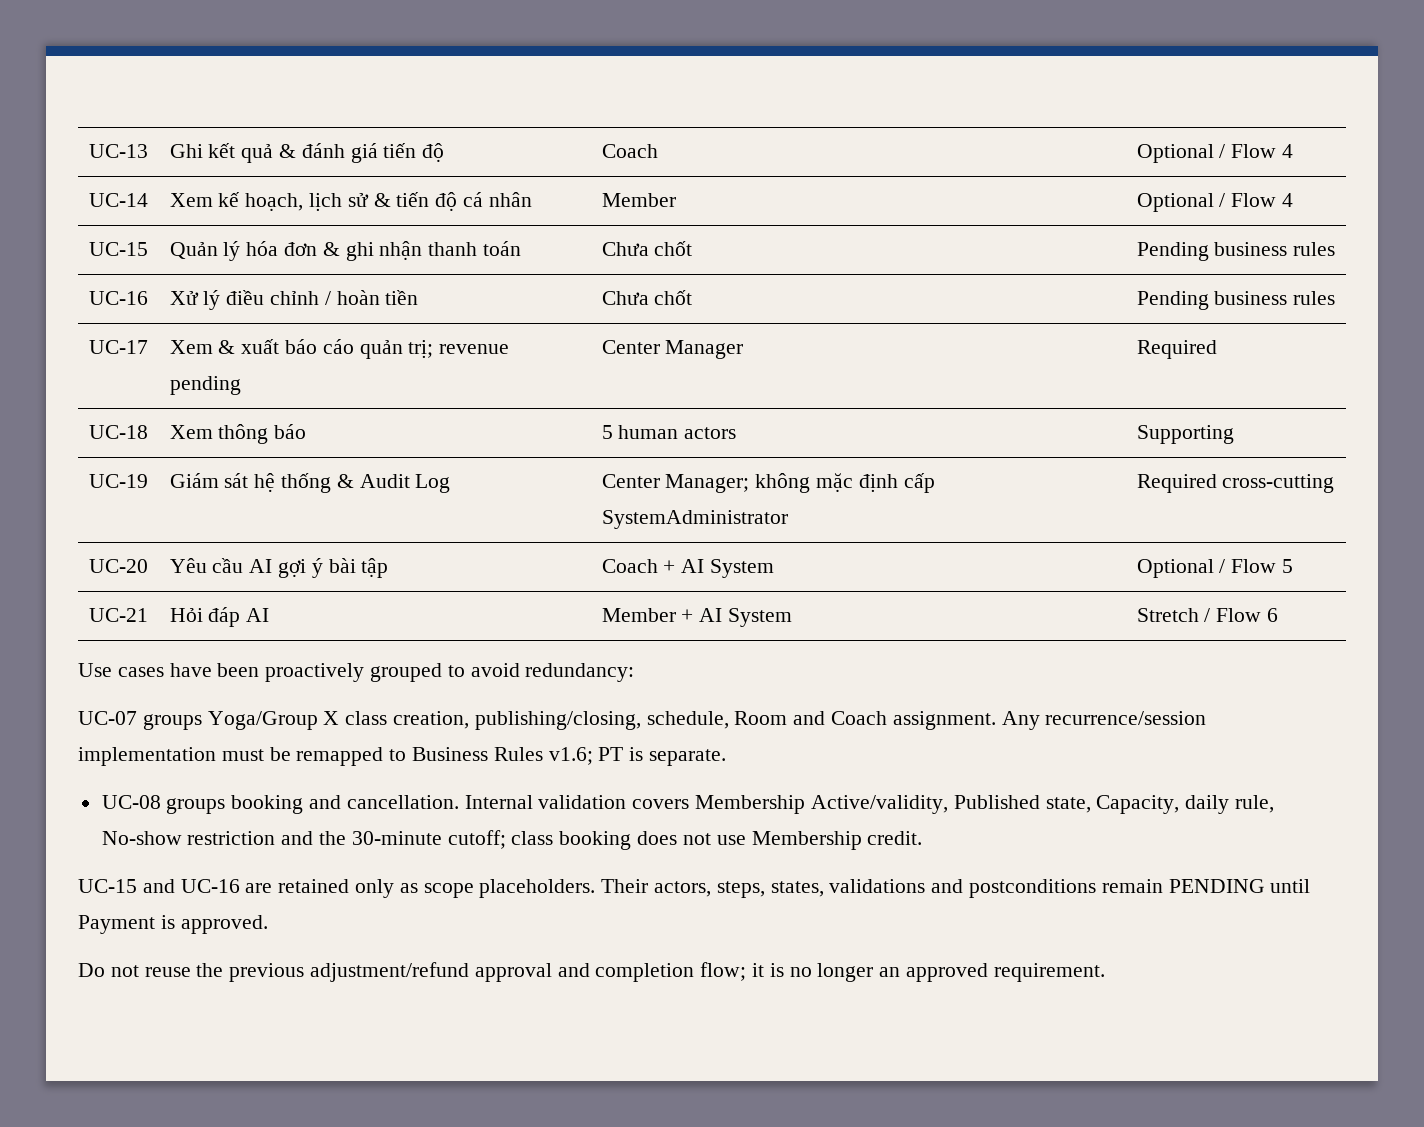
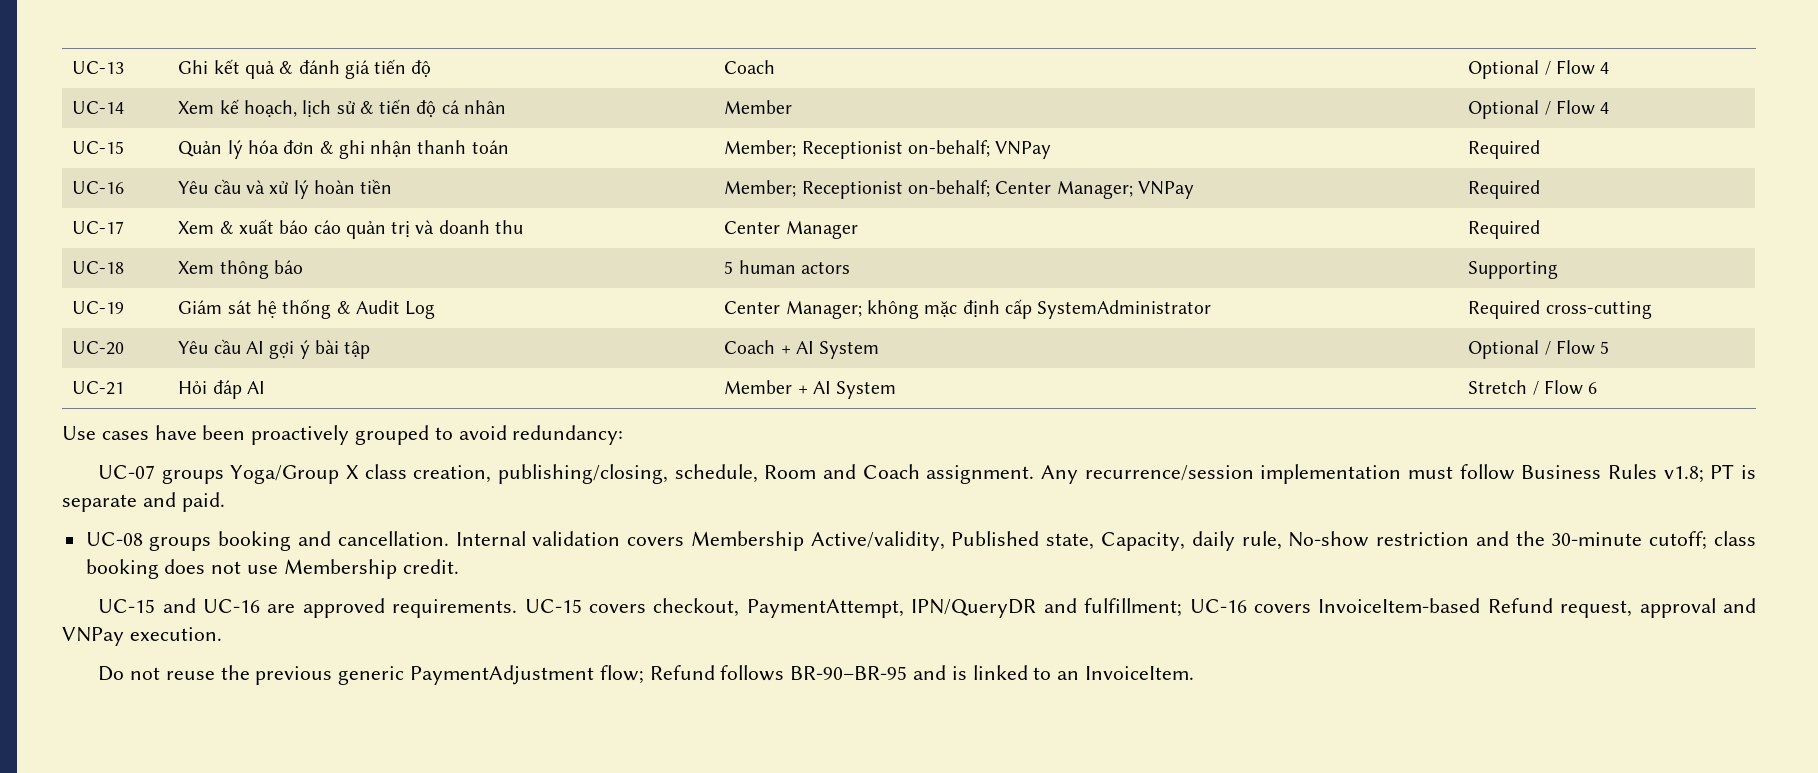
- UC-15 | Quản lý hóa đơn & ghi nhận thanh toán | Chưa chốt | Pending business rules
- UC-16 | Xử lý điều chỉnh / hoàn tiền | Chưa chốt | Pending business rules
+ UC-15 | Quản lý hóa đơn & ghi nhận thanh toán | Member; Receptionist on-behalf; VNPay | Required
+ UC-16 | Yêu cầu và xử lý hoàn tiền | Member; Receptionist on-behalf; Center Manager; VNPay | Required
- UC-17 | Xem & xuất báo cáo quản trị; revenue pending | Center Manager | Required
+ UC-17 | Xem & xuất báo cáo quản trị và doanh thu | Center Manager | Required
- Any recurrence/session implementation must be remapped to Business Rules v1.6; PT is separate.
+ Any recurrence/session implementation must follow Business Rules v1.8; PT is separate and paid.
- UC-15 and UC-16 are retained only as scope placeholders. Their actors, steps, states, validations and postconditions remain PENDING until Payment is approved.
+ UC-15 and UC-16 are approved requirements. UC-15 covers checkout, PaymentAttempt, IPN/QueryDR and fulfillment; UC-16 covers InvoiceItem-based Refund request, approval and VNPay execution.
- Do not reuse the previous adjustment/refund approval and completion flow; it is no longer an approved requirement.
+ Do not reuse the previous generic PaymentAdjustment flow; Refund follows BR-90–BR-95 and is linked to an InvoiceItem.

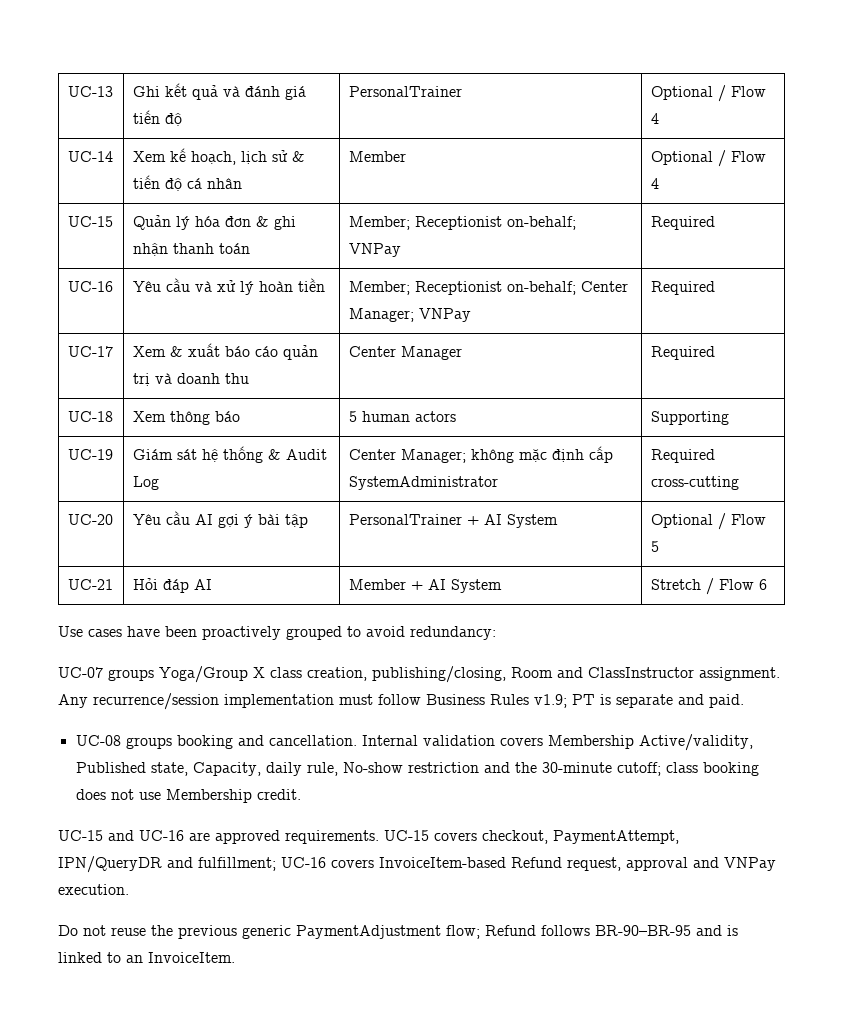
- UC-13 | Ghi kết quả & đánh giá tiến độ | Coach | Optional / Flow 4
+ UC-13 | Ghi kết quả và đánh giá tiến độ | PersonalTrainer | Optional / Flow 4
- UC-20 | Yêu cầu AI gợi ý bài tập | Coach + AI System | Optional / Flow 5
+ UC-20 | Yêu cầu AI gợi ý bài tập | PersonalTrainer + AI System | Optional / Flow 5
- UC-07 groups Yoga/Group X class creation, publishing/closing, schedule, Room and Coach assignment.
+ UC-07 groups Yoga/Group X class creation, publishing/closing, Room and ClassInstructor assignment.
- Any recurrence/session implementation must follow Business Rules v1.8; PT is separate and paid.
+ Any recurrence/session implementation must follow Business Rules v1.9; PT is separate and paid.

